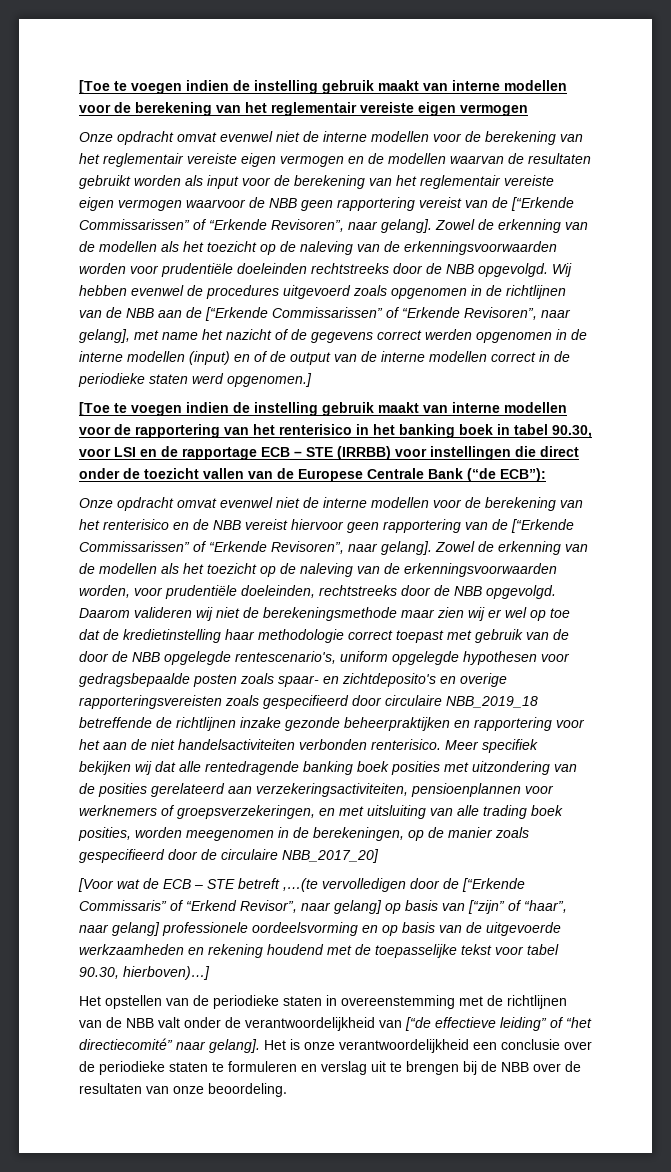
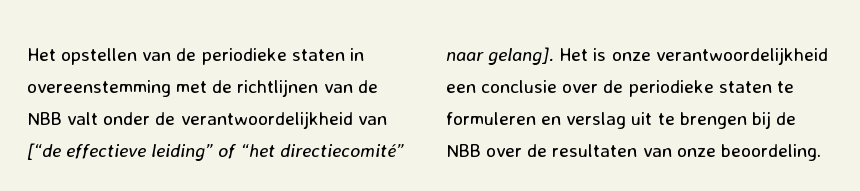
- [Toe te voegen indien de instelling gebruik maakt van interne modellen voor de berekening van het reglementair vereiste eigen vermogen
- Onze opdracht omvat evenwel niet de interne modellen voor de berekening van het reglementair vereiste eigen vermogen en de modellen waarvan de resultaten gebruikt worden als input voor de berekening van het reglementair vereiste eigen vermogen waarvoor de NBB geen rapportering vereist van de [“Erkende Commissarissen” of “Erkende Revisoren”, naar gelang]. Zowel de erkenning van de modellen als het toezicht op de naleving van de erkenningsvoorwaarden worden voor prudentiële doeleinden rechtstreeks door de NBB opgevolgd. Wij hebben evenwel de procedures uitgevoerd zoals opgenomen in de richtlijnen van de NBB aan de [“Erkende Commissarissen” of “Erkende Revisoren”, naar gelang], met name het nazicht of de gegevens correct werden opgenomen in de interne modellen (input) en of de output van de interne modellen correct in de periodieke staten werd opgenomen.]
- [Toe te voegen indien de instelling gebruik maakt van interne modellen voor de rapportering van het renterisico in het banking boek in tabel 90.30, voor LSI en de rapportage ECB – STE (IRRBB) voor instellingen die direct onder de toezicht vallen van de Europese Centrale Bank (“de ECB”):
- Onze opdracht omvat evenwel niet de interne modellen voor de berekening van het renterisico en de NBB vereist hiervoor geen rapportering van de [“Erkende Commissarissen” of “Erkende Revisoren”, naar gelang]. Zowel de erkenning van de modellen als het toezicht op de naleving van de erkenningsvoorwaarden worden, voor prudentiële doeleinden, rechtstreeks door de NBB opgevolgd. Daarom valideren wij niet de berekeningsmethode maar zien wij er wel op toe dat de kredietinstelling haar methodologie correct toepast met gebruik van de door de NBB opgelegde rentescenario's, uniform opgelegde hypothesen voor gedragsbepaalde posten zoals spaar- en zichtdeposito's en overige rapporteringsvereisten zoals gespecifieerd door circulaire NBB_2019_18 betreffende de richtlijnen inzake gezonde beheerpraktijken en rapportering voor het aan de niet handelsactiviteiten verbonden renterisico. Meer specifiek bekijken wij dat alle rentedragende banking boek posities met uitzondering van de posities gerelateerd aan verzekeringsactiviteiten, pensioenplannen voor werknemers of groepsverzekeringen, en met uitsluiting van alle trading boek posities, worden meegenomen in de berekeningen, op de manier zoals gespecifieerd door de circulaire NBB_2017_20]
- [Voor wat de ECB – STE betreft ,…(te vervolledigen door de [“Erkende Commissaris” of “Erkend Revisor”, naar gelang] op basis van [“zijn” of “haar”, naar gelang] professionele oordeelsvorming en op basis van de uitgevoerde werkzaamheden en rekening houdend met de toepasselijke tekst voor tabel 90.30, hierboven)…]

